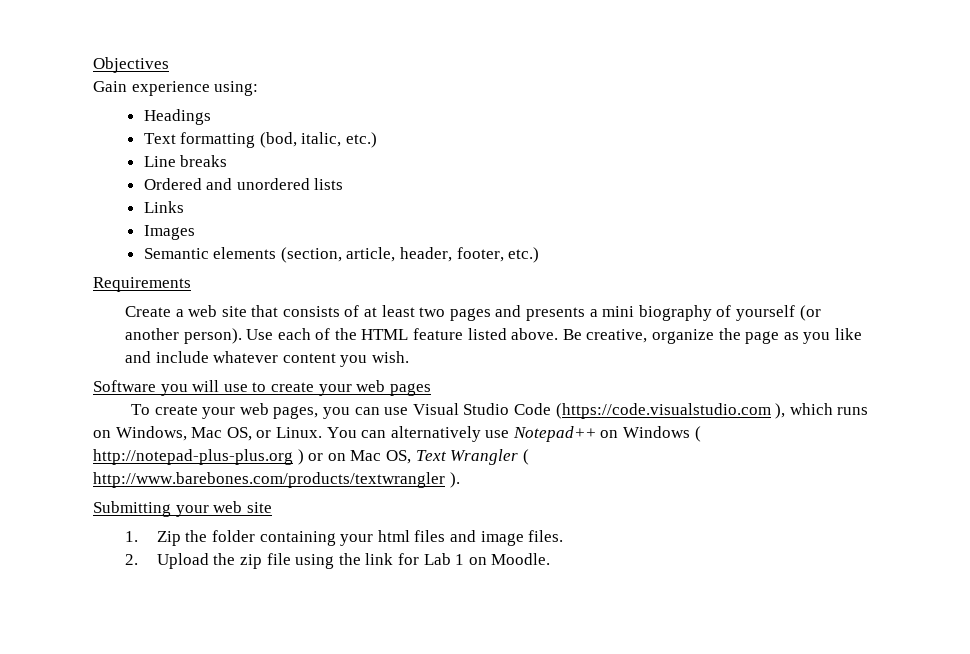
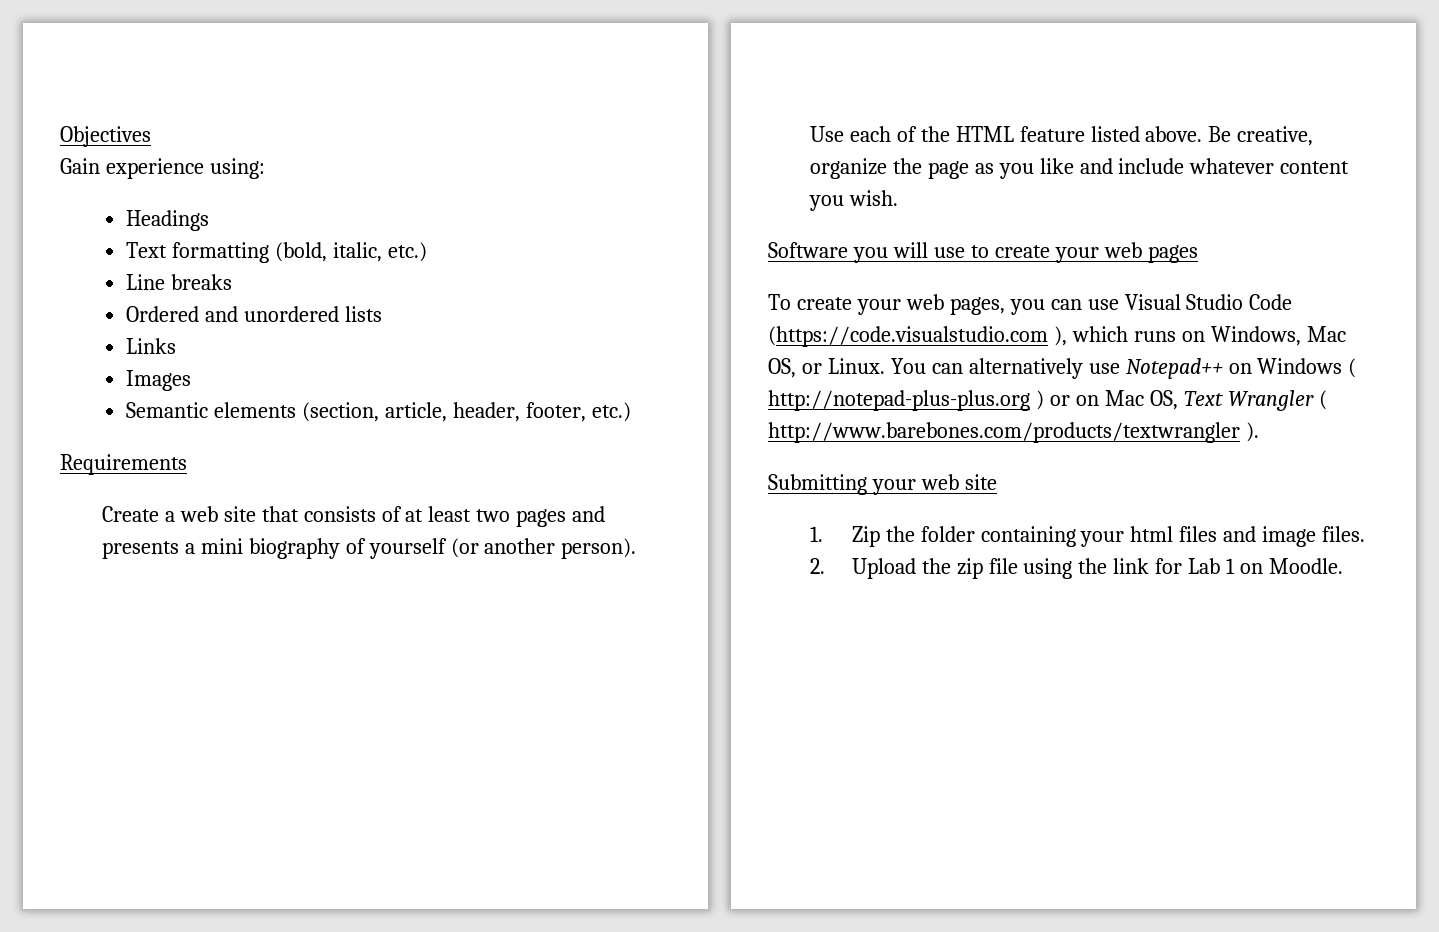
- Text formatting (bod, italic, etc.)
+ Text formatting (bold, italic, etc.)

